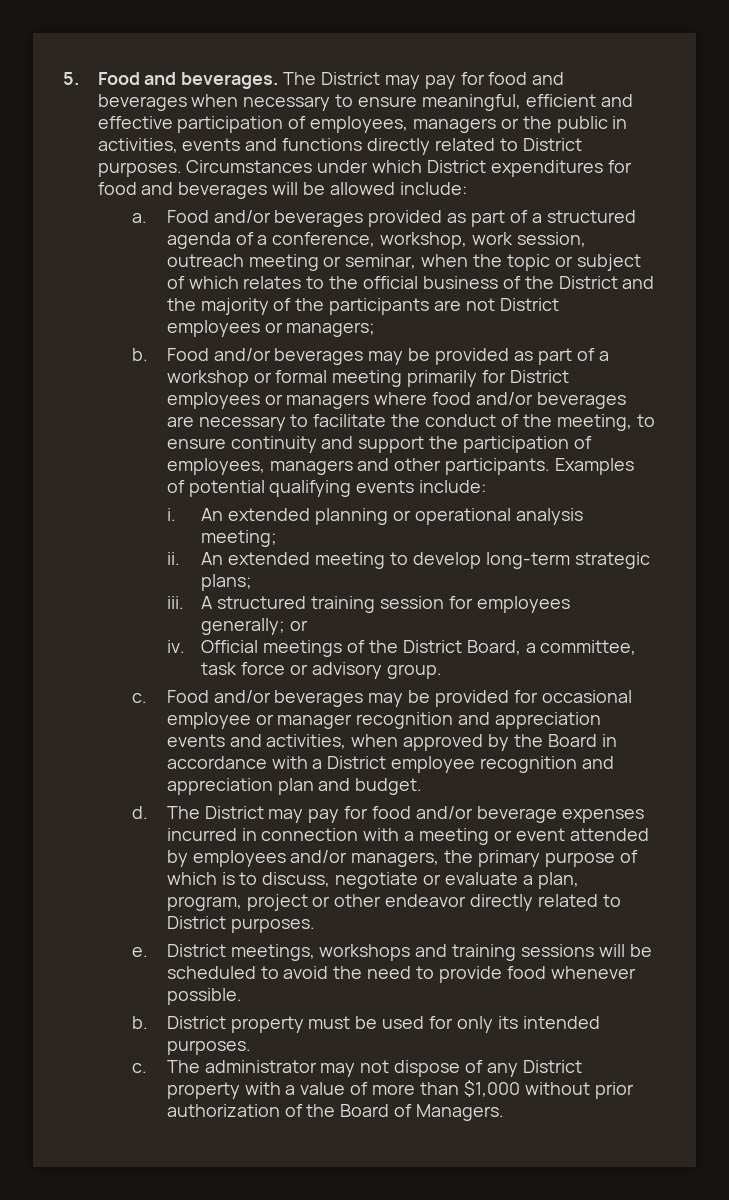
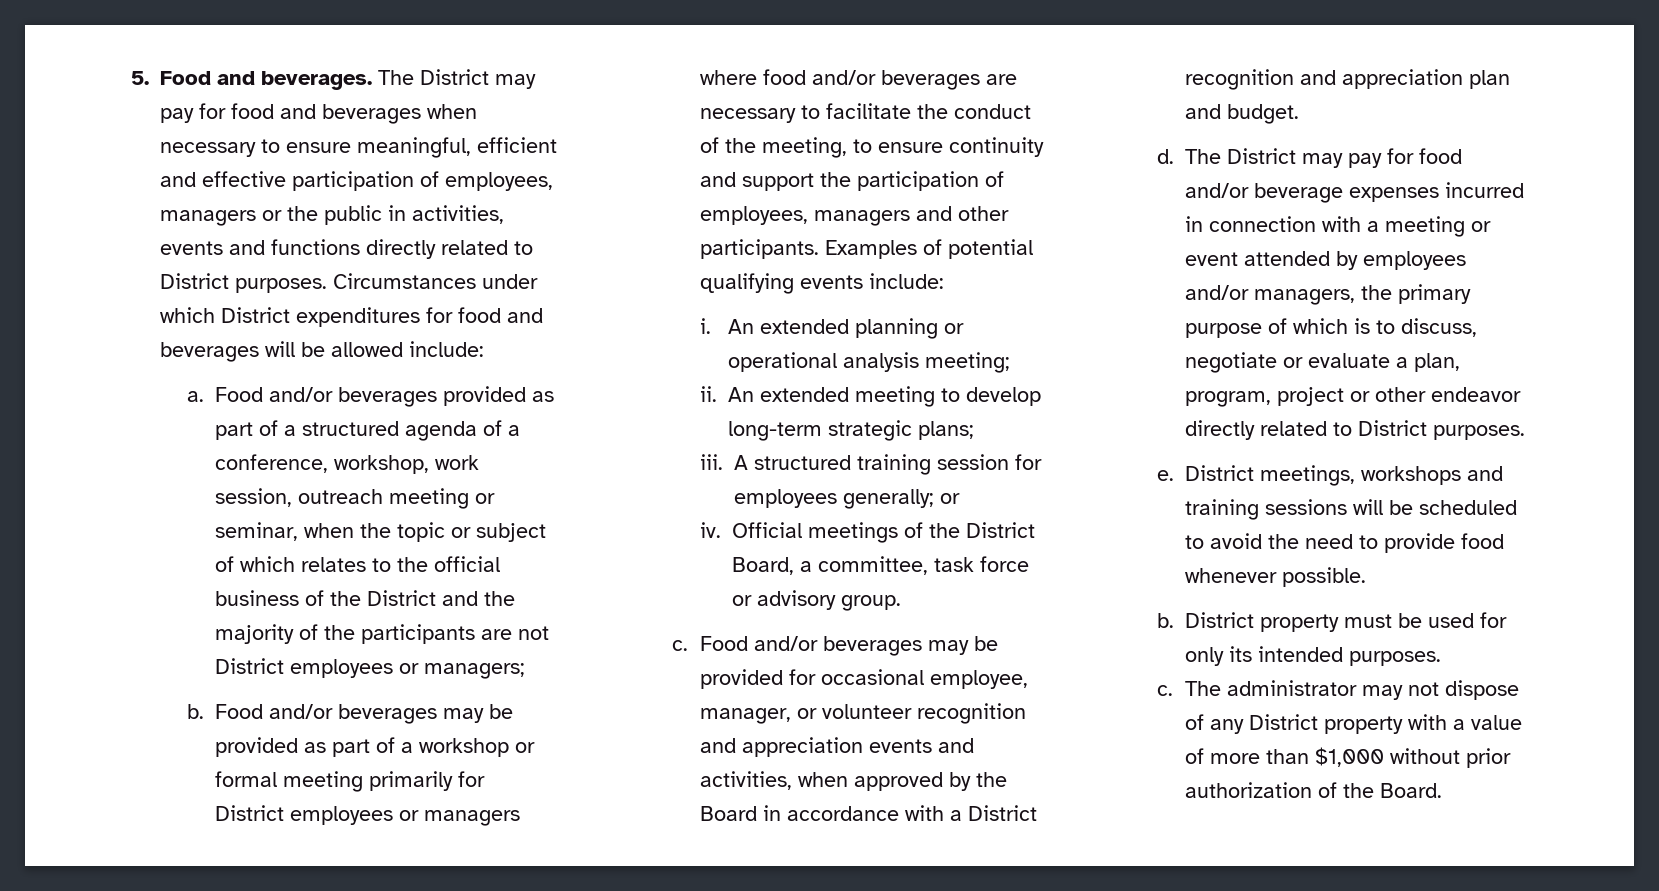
- Food and/or beverages may be provided for occasional employee or manager recognition and appreciation events and activities, when approved by the Board in accordance with a District employee recognition and appreciation plan and budget.
+ Food and/or beverages may be provided for occasional employee, manager, or volunteer recognition and appreciation events and activities, when approved by the Board in accordance with a District recognition and appreciation plan and budget.
- The administrator may not dispose of any District property with a value of more than $1,000 without prior authorization of the Board of Managers.
+ The administrator may not dispose of any District property with a value of more than $1,000 without prior authorization of the Board.

